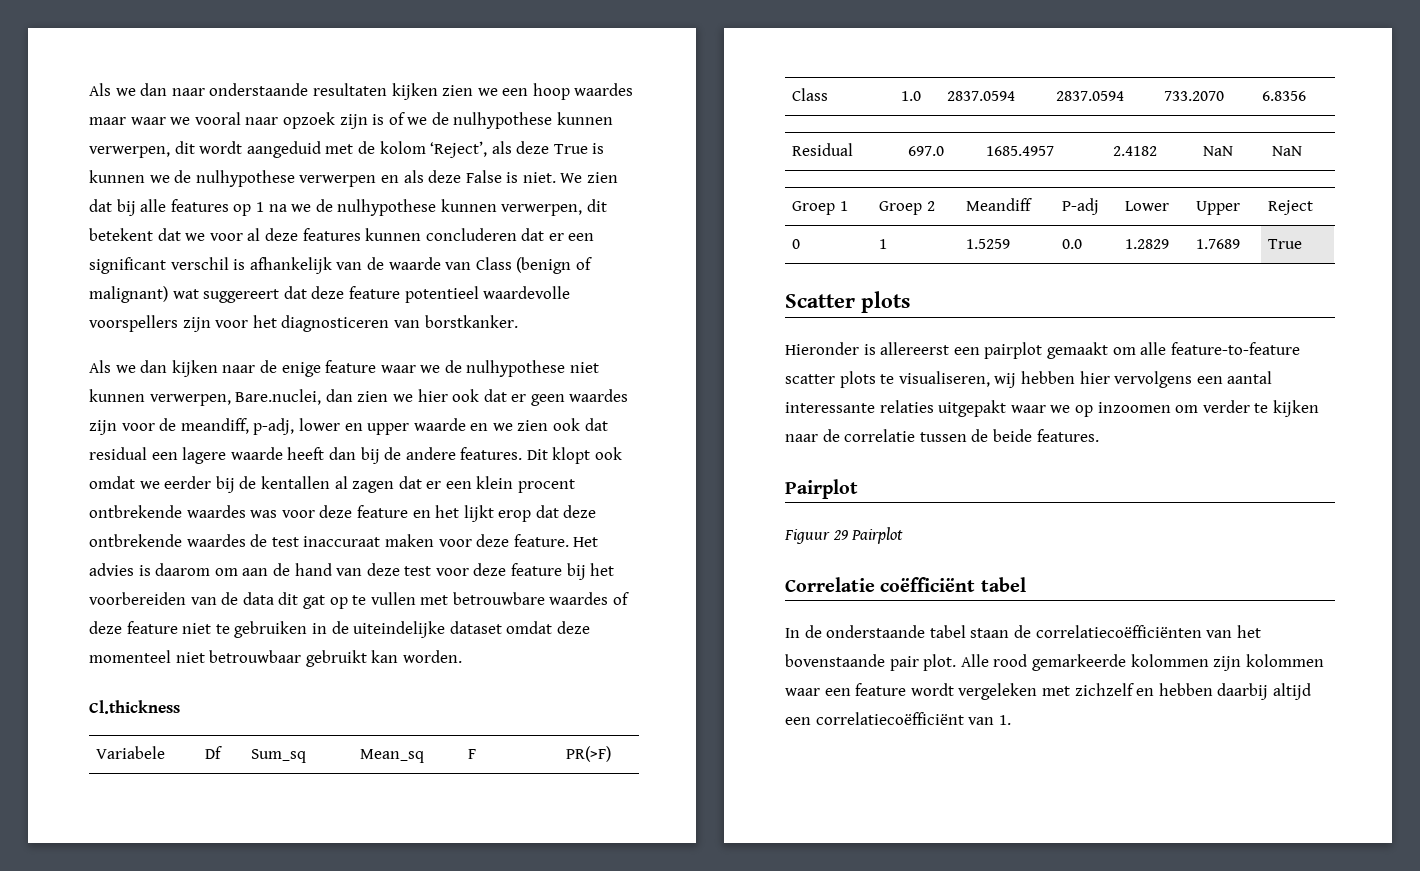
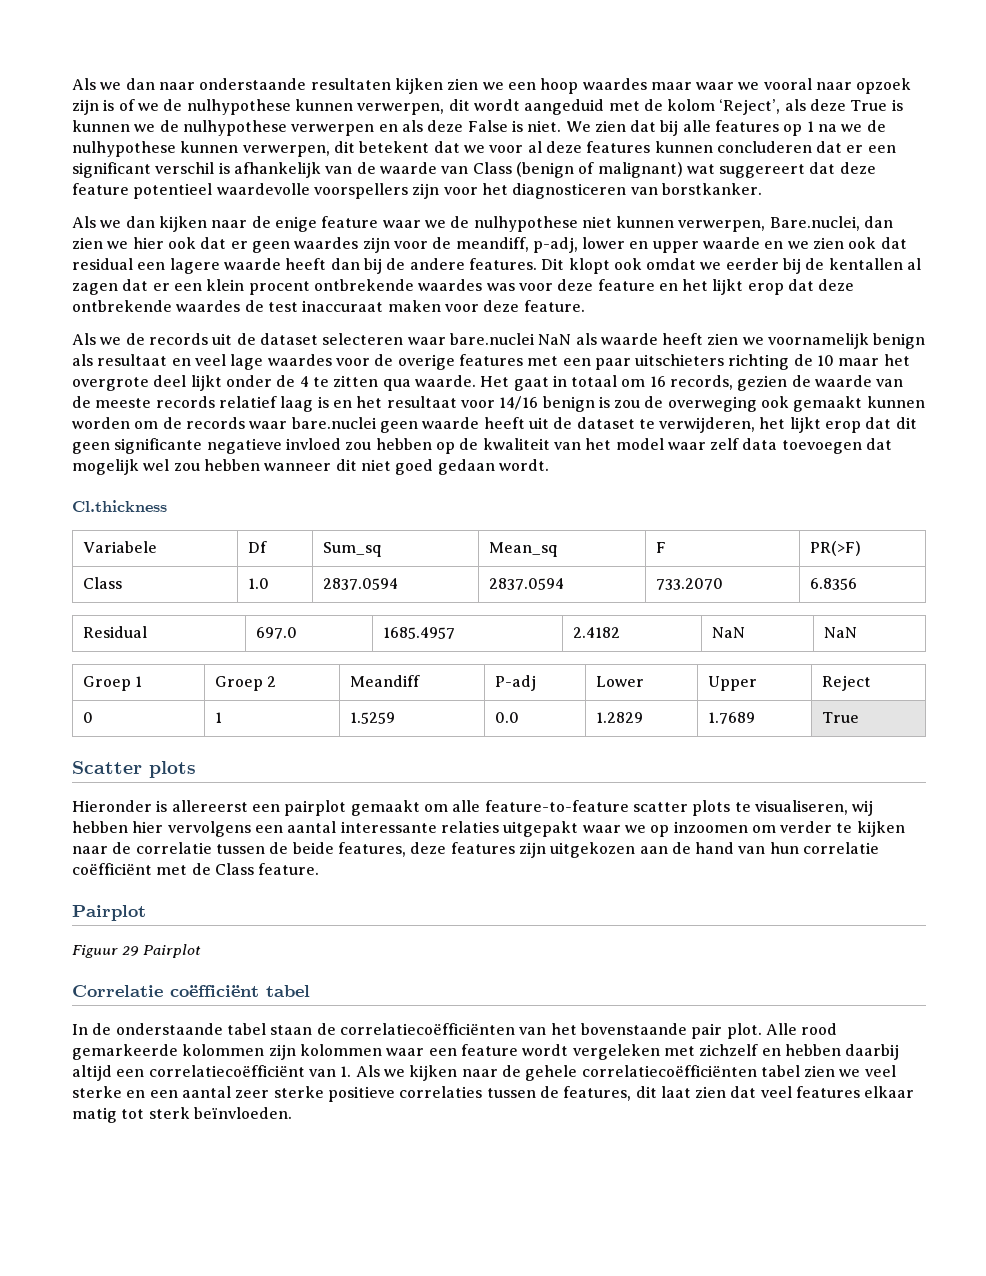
- Dit klopt ook omdat we eerder bij de kentallen al zagen dat er een klein procent ontbrekende waardes was voor deze feature en het lijkt erop dat deze ontbrekende waardes de test inaccuraat maken voor deze feature. Het advies is daarom om aan de hand van deze test voor deze feature bij het voorbereiden van de data dit gat op te vullen met betrouwbare waardes of deze feature niet te gebruiken in de uiteindelijke dataset omdat deze momenteel niet betrouwbaar gebruikt kan worden.
+ Dit klopt ook omdat we eerder bij de kentallen al zagen dat er een klein procent ontbrekende waardes was voor deze feature en het lijkt erop dat deze ontbrekende waardes de test inaccuraat maken voor deze feature.
+ Als we de records uit de dataset selecteren waar bare.nuclei NaN als waarde heeft zien we voornamelijk benign als resultaat en veel lage waardes voor de overige features met een paar uitschieters richting de 10 maar het overgrote deel lijkt onder de 4 te zitten qua waarde. Het gaat in totaal om 16 records, gezien de waarde van de meeste records relatief laag is en het resultaat voor 14/16 benign is zou de overweging ook gemaakt kunnen worden om de records waar bare.nuclei geen waarde heeft uit de dataset te verwijderen, het lijkt erop dat dit geen significante negatieve invloed zou hebben op de kwaliteit van het model waar zelf data toevoegen dat mogelijk wel zou hebben wanneer dit niet goed gedaan wordt.
- Hieronder is allereerst een pairplot gemaakt om alle feature-to-feature scatter plots te visualiseren, wij hebben hier vervolgens een aantal interessante relaties uitgepakt waar we op inzoomen om verder te kijken naar de correlatie tussen de beide features.
+ Hieronder is allereerst een pairplot gemaakt om alle feature-to-feature scatter plots te visualiseren, wij hebben hier vervolgens een aantal interessante relaties uitgepakt waar we op inzoomen om verder te kijken naar de correlatie tussen de beide features, deze features zijn uitgekozen aan de hand van hun correlatie coëfficiënt met de Class feature.
- Alle rood gemarkeerde kolommen zijn kolommen waar een feature wordt vergeleken met zichzelf en hebben daarbij altijd een correlatiecoëfficiënt van 1.
+ Alle rood gemarkeerde kolommen zijn kolommen waar een feature wordt vergeleken met zichzelf en hebben daarbij altijd een correlatiecoëfficiënt van 1. Als we kijken naar de gehele correlatiecoëfficiënten tabel zien we veel sterke en een aantal zeer sterke positieve correlaties tussen de features, dit laat zien dat veel features elkaar matig tot sterk beïnvloeden.

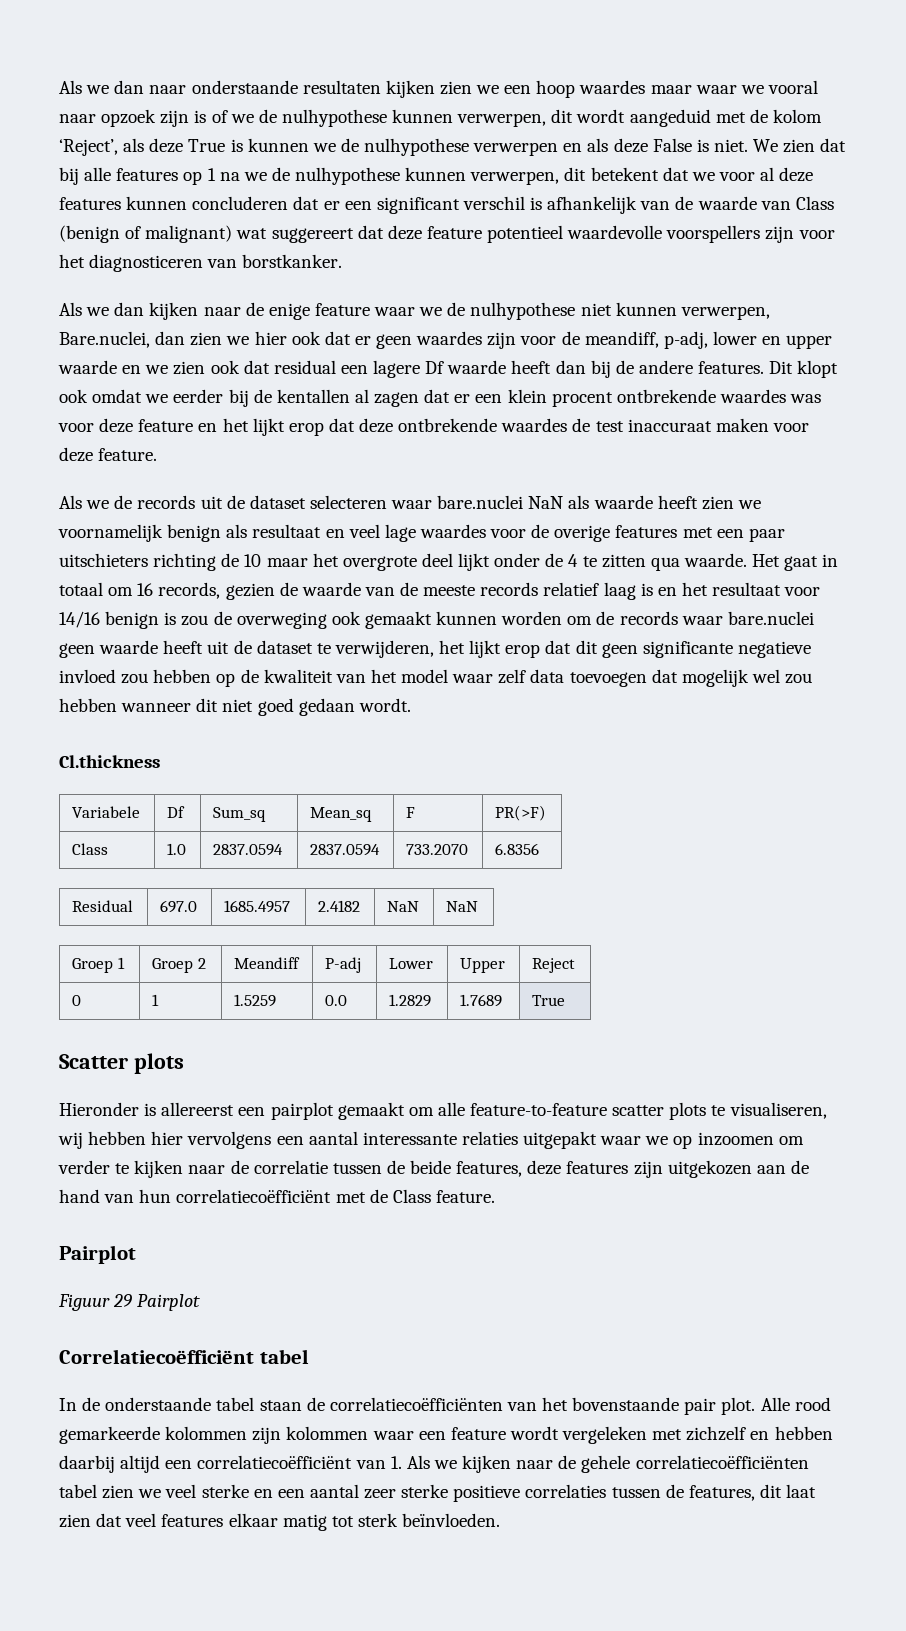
- Als we dan kijken naar de enige feature waar we de nulhypothese niet kunnen verwerpen, Bare.nuclei, dan zien we hier ook dat er geen waardes zijn voor de meandiff, p-adj, lower en upper waarde en we zien ook dat residual een lagere waarde heeft dan bij de andere features.
+ Als we dan kijken naar de enige feature waar we de nulhypothese niet kunnen verwerpen, Bare.nuclei, dan zien we hier ook dat er geen waardes zijn voor de meandiff, p-adj, lower en upper waarde en we zien ook dat residual een lagere Df waarde heeft dan bij de andere features.
- Hieronder is allereerst een pairplot gemaakt om alle feature-to-feature scatter plots te visualiseren, wij hebben hier vervolgens een aantal interessante relaties uitgepakt waar we op inzoomen om verder te kijken naar de correlatie tussen de beide features, deze features zijn uitgekozen aan de hand van hun correlatie coëfficiënt met de Class feature.
+ Hieronder is allereerst een pairplot gemaakt om alle feature-to-feature scatter plots te visualiseren, wij hebben hier vervolgens een aantal interessante relaties uitgepakt waar we op inzoomen om verder te kijken naar de correlatie tussen de beide features, deze features zijn uitgekozen aan de hand van hun correlatiecoëfficiënt met de Class feature.
- Correlatie coëfficiënt tabel
+ Correlatiecoëfficiënt tabel

